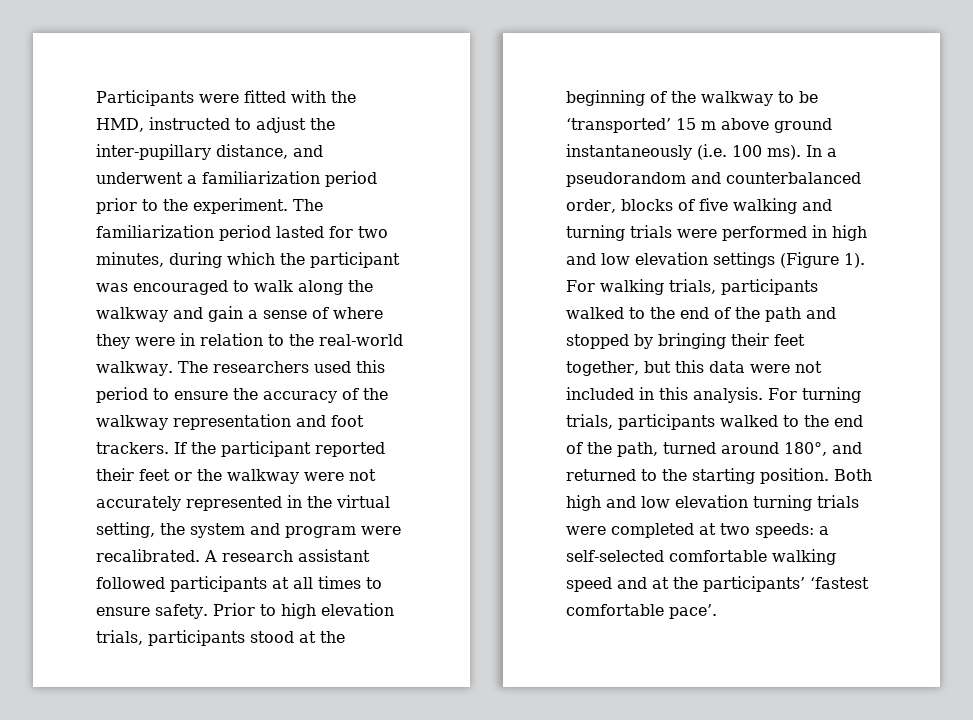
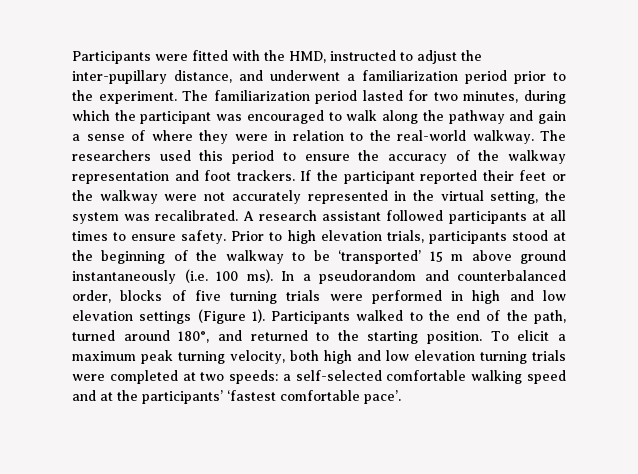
- The familiarization period lasted for two minutes, during which the participant was encouraged to walk along the walkway and gain a sense of where they were in relation to the real-world walkway.
+ The familiarization period lasted for two minutes, during which the participant was encouraged to walk along the pathway and gain a sense of where they were in relation to the real-world walkway.
- If the participant reported their feet or the walkway were not accurately represented in the virtual setting, the system and program were recalibrated.
+ If the participant reported their feet or the walkway were not accurately represented in the virtual setting, the system was recalibrated.
- In a pseudorandom and counterbalanced order, blocks of five walking and turning trials were performed in high and low elevation settings (Figure 1).
+ In a pseudorandom and counterbalanced order, blocks of five turning trials were performed in high and low elevation settings (Figure 1).
- For walking trials, participants walked to the end of the path and stopped by bringing their feet together, but this data were not included in this analysis. For turning trials, participants walked to the end of the path, turned around 180°, and returned to the starting position.
+ Participants walked to the end of the path, turned around 180°, and returned to the starting position.
- Both high and low elevation turning trials were completed at two speeds: a self-selected comfortable walking speed and at the participants’ ‘fastest comfortable pace’.
+ To elicit a maximum peak turning velocity, both high and low elevation turning trials were completed at two speeds: a self-selected comfortable walking speed and at the participants’ ‘fastest comfortable pace’.

